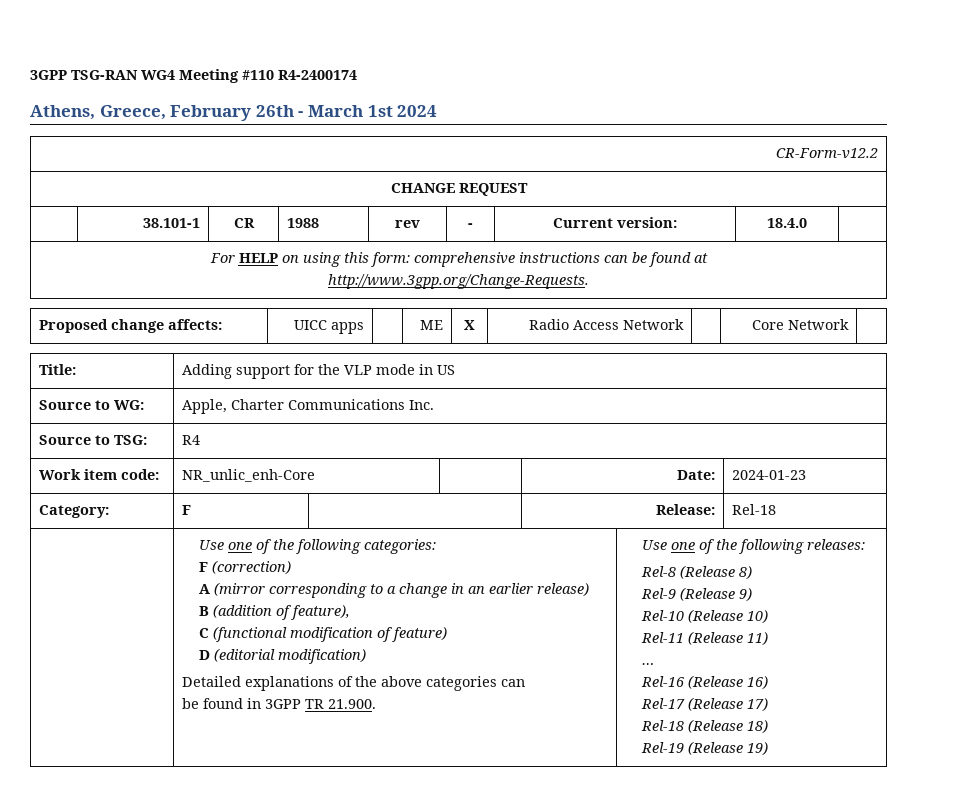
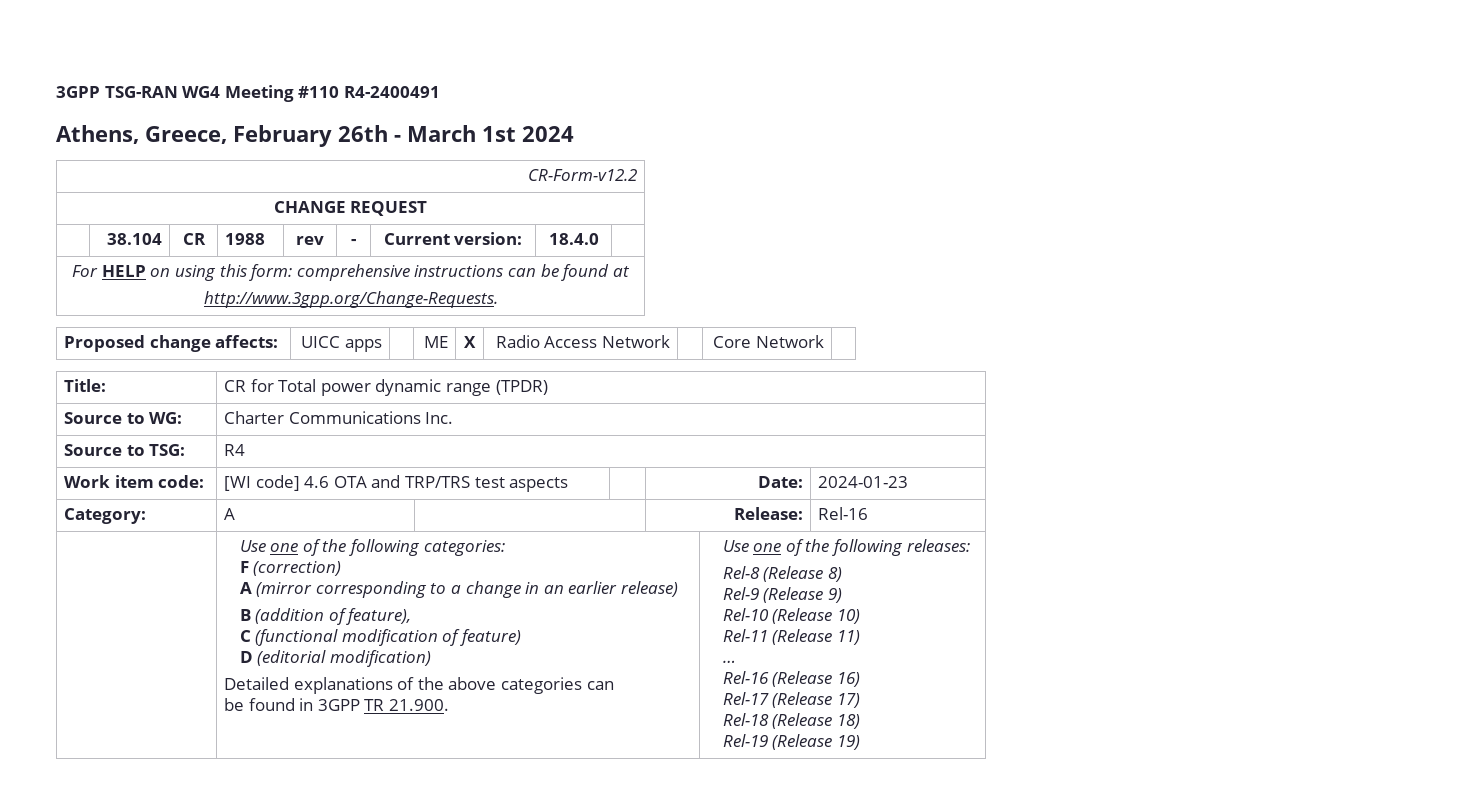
- 3GPP TSG-RAN WG4 Meeting #110 R4-2400174
+ 3GPP TSG-RAN WG4 Meeting #110 R4-2400491
- | 38.101-1 | CR | 1988 | rev | - | Current version: | 18.4.0 |
+ | 38.104 | CR | 1988 | rev | - | Current version: | 18.4.0 |
- Title: | Adding support for the VLP mode in US
+ Title: | CR for Total power dynamic range (TPDR)
- Source to WG: | Apple, Charter Communications Inc.
+ Source to WG: | Charter Communications Inc.
- Work item code: | NR_unlic_enh-Core | | Date: | 2024-01-23
+ Work item code: | [WI code] 4.6 OTA and TRP/TRS test aspects | | Date: | 2024-01-23
- Category: | F | | Release: | Rel-18
+ Category: | A | | Release: | Rel-16

